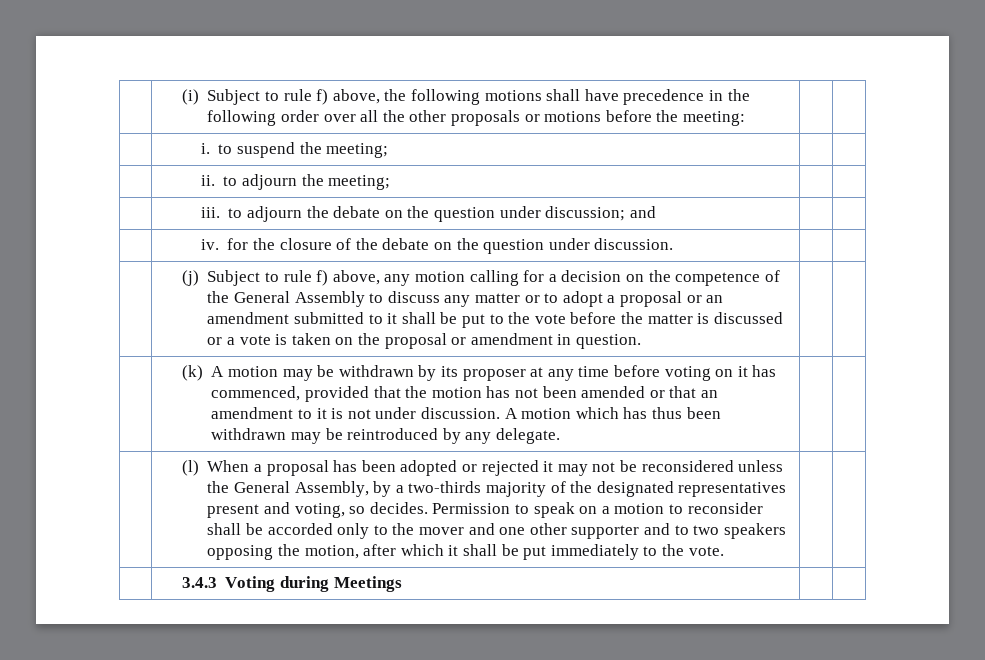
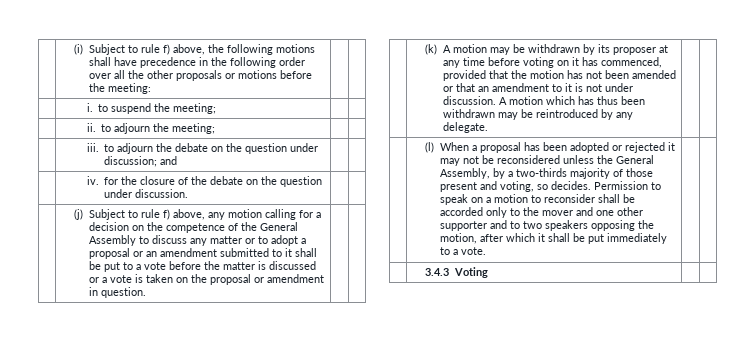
- (j) Subject to rule f) above, any motion calling for a decision on the competence of the General Assembly to discuss any matter or to adopt a proposal or an amendment submitted to it shall be put to the vote before the matter is discussed or a vote is taken on the proposal or amendment in question.
+ (j) Subject to rule f) above, any motion calling for a decision on the competence of the General Assembly to discuss any matter or to adopt a proposal or an amendment submitted to it shall be put to a vote before the matter is discussed or a vote is taken on the proposal or amendment in question.
- (l) When a proposal has been adopted or rejected it may not be reconsidered unless the General Assembly, by a two-thirds majority of the designated representatives present and voting, so decides.
+ (l) When a proposal has been adopted or rejected it may not be reconsidered unless the General Assembly, by a two-thirds majority of those present and voting, so decides.
- Permission to speak on a motion to reconsider shall be accorded only to the mover and one other supporter and to two speakers opposing the motion, after which it shall be put immediately to the vote.
+ Permission to speak on a motion to reconsider shall be accorded only to the mover and one other supporter and to two speakers opposing the motion, after which it shall be put immediately to a vote.
- | 3.4.3 Voting during Meetings | |
+ | 3.4.3 Voting | |

